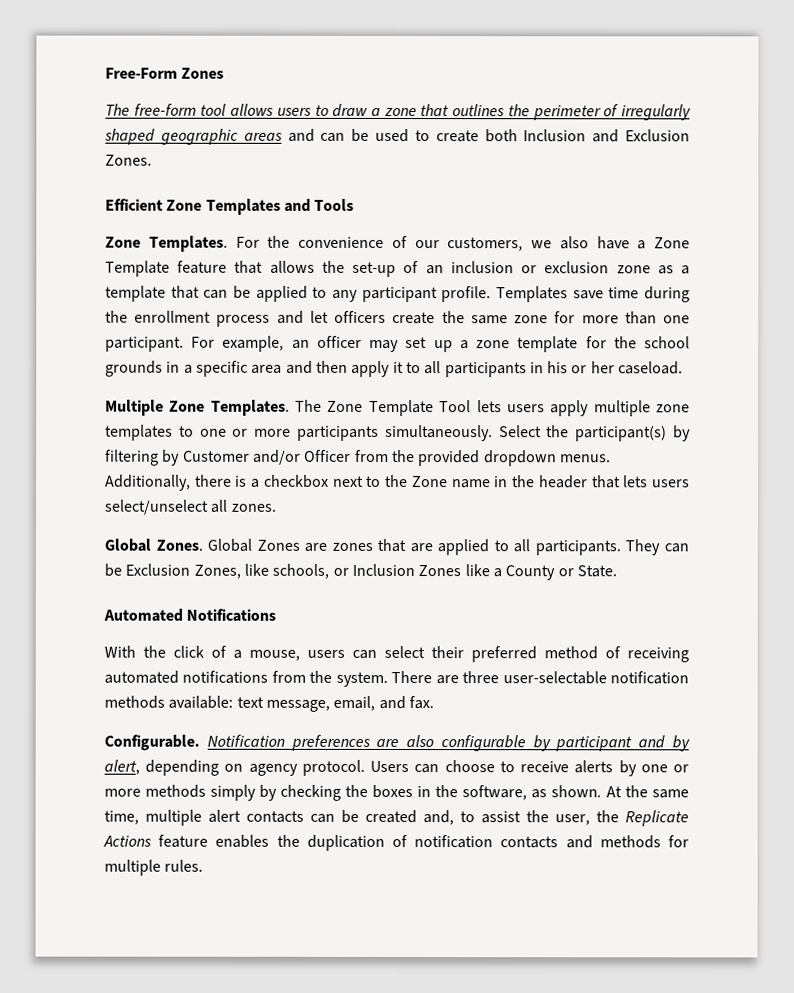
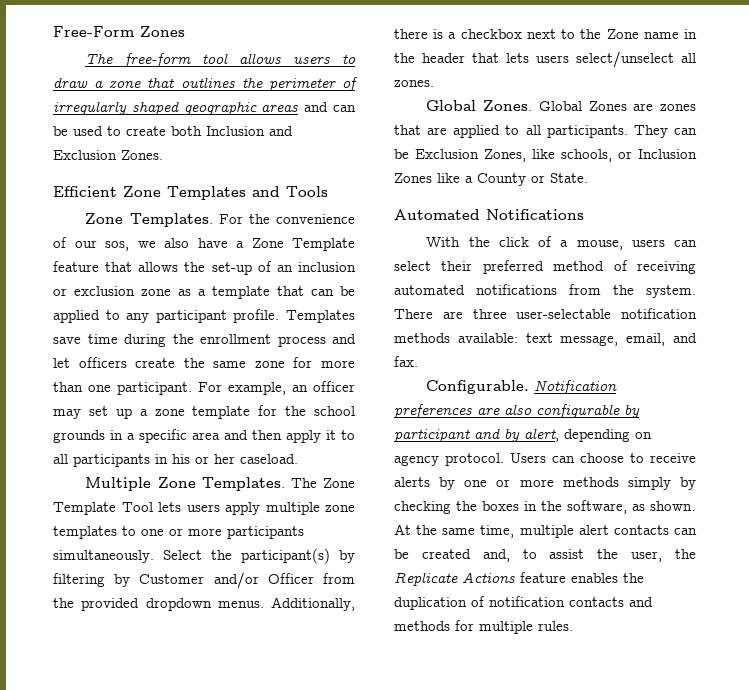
- For the convenience of our customers, we also have a Zone Template feature that allows the set-up of an inclusion or exclusion zone as a template that can be applied to any participant profile.
+ For the convenience of our sos, we also have a Zone Template feature that allows the set-up of an inclusion or exclusion zone as a template that can be applied to any participant profile.

